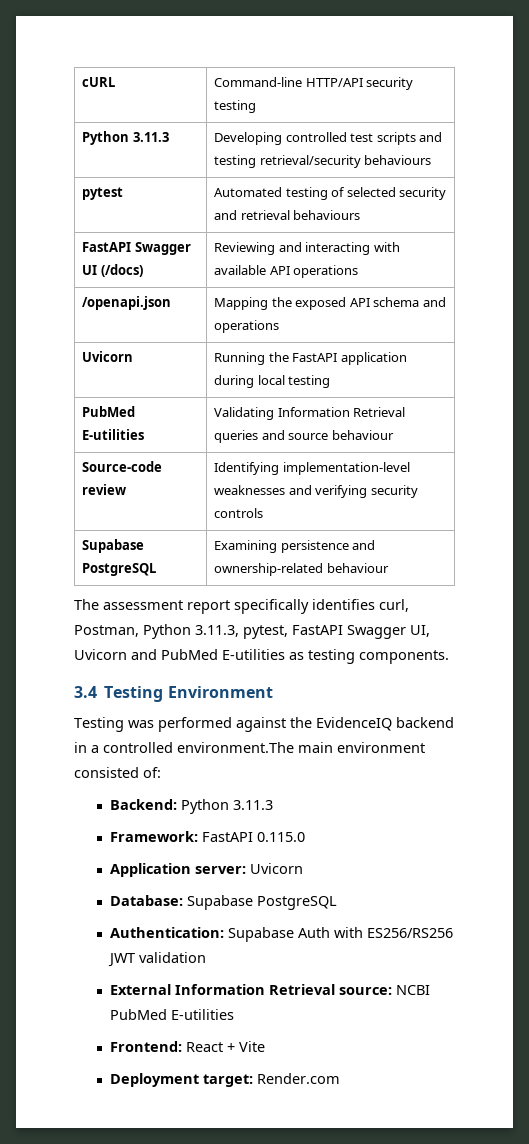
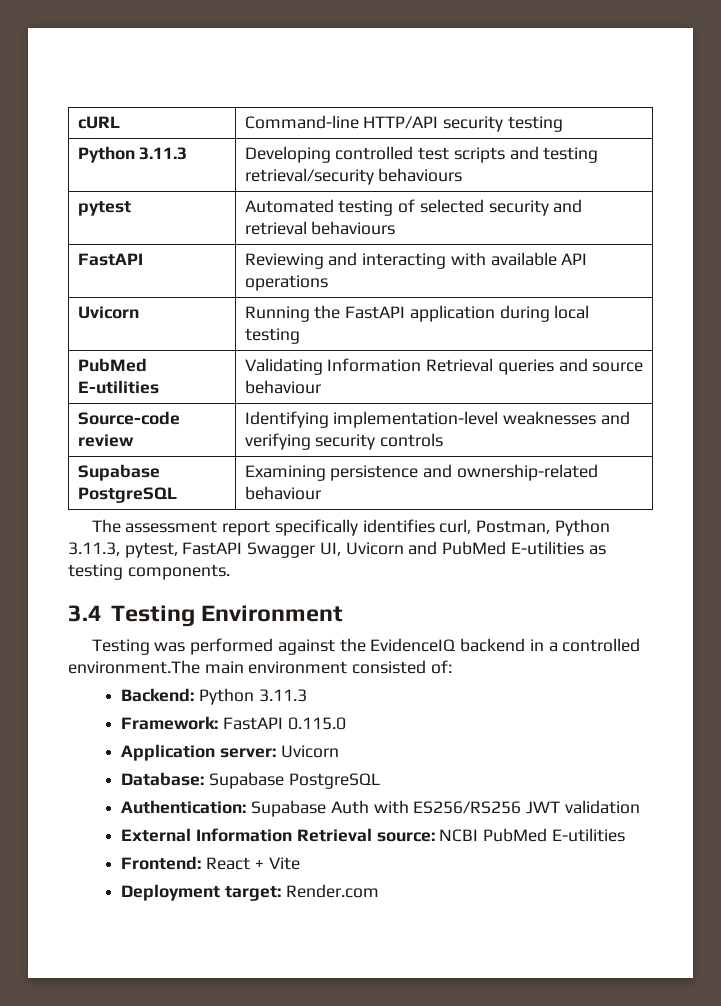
- FastAPI Swagger UI (/docs) | Reviewing and interacting with available API operations
+ FastAPI | Reviewing and interacting with available API operations
- /openapi.json | Mapping the exposed API schema and operations

